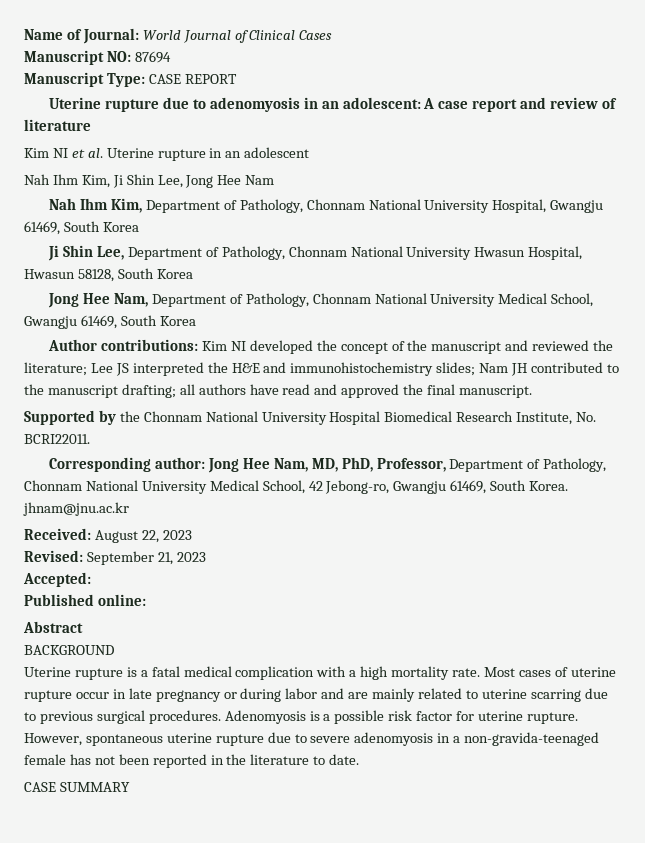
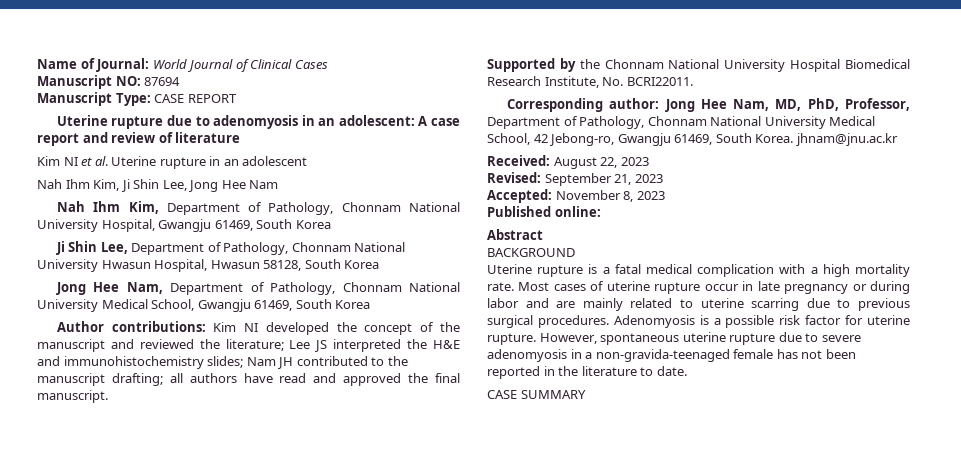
- Accepted:
+ Accepted: November 8, 2023

